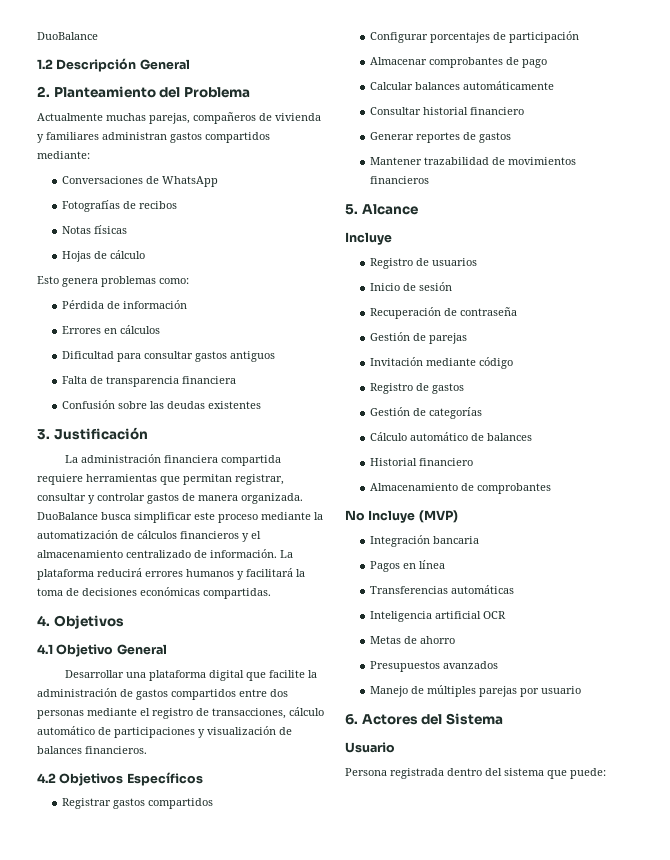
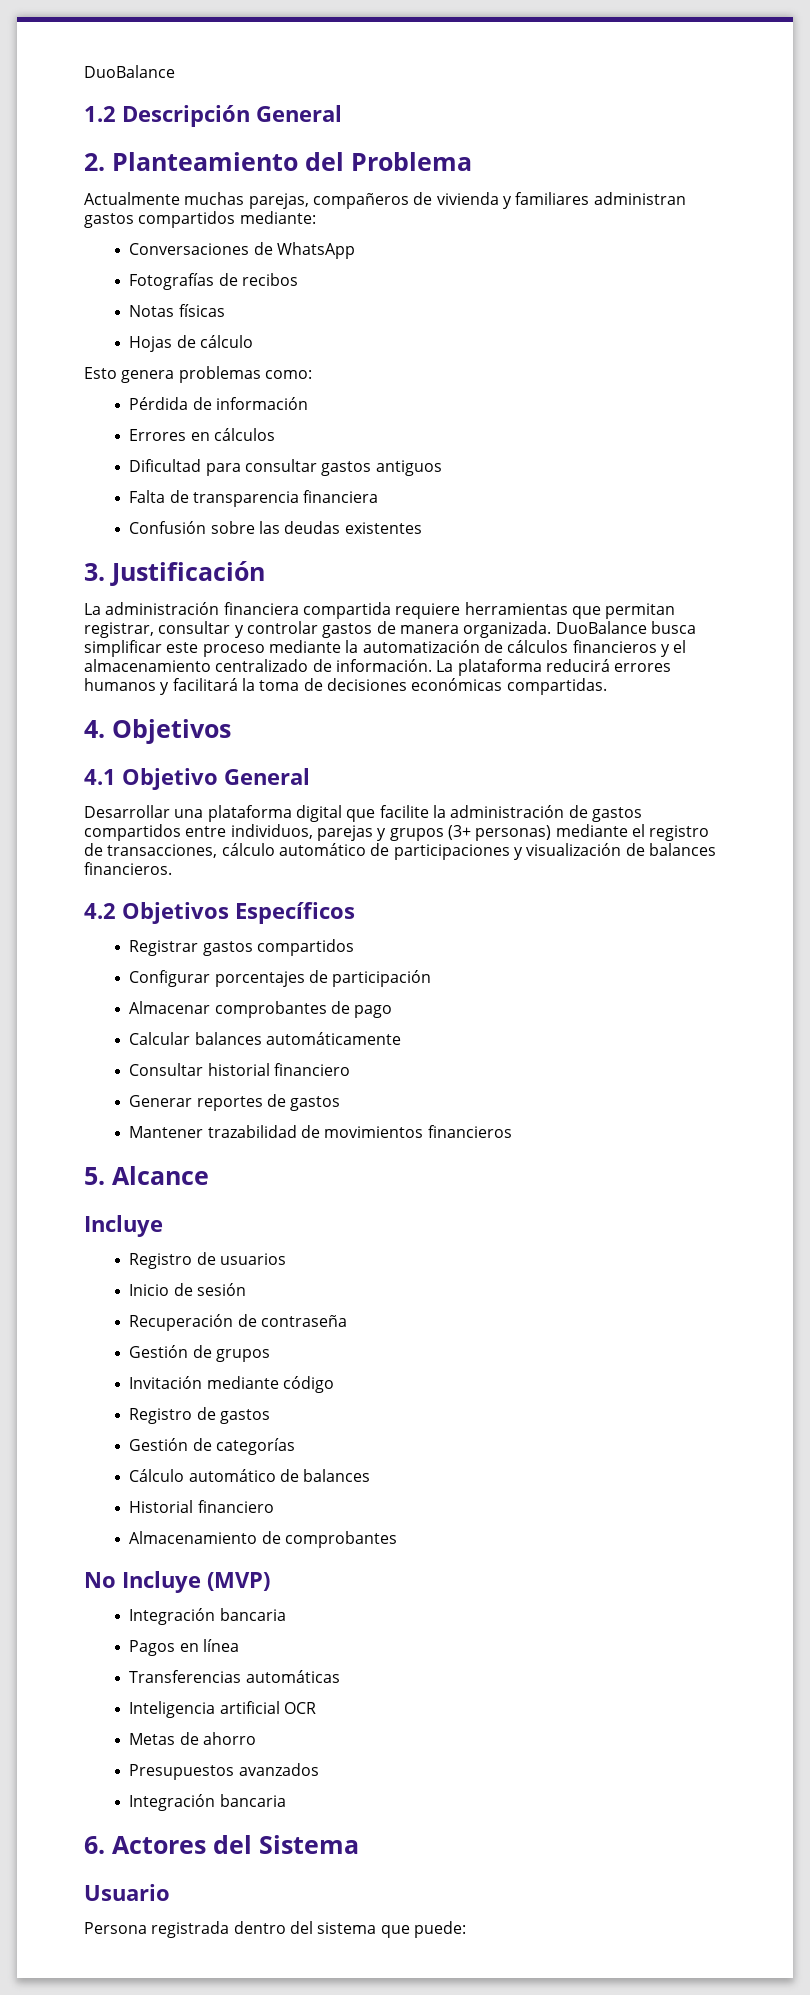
- Desarrollar una plataforma digital que facilite la administración de gastos compartidos entre dos personas mediante el registro de transacciones, cálculo automático de participaciones y visualización de balances financieros.
+ Desarrollar una plataforma digital que facilite la administración de gastos compartidos entre individuos, parejas y grupos (3+ personas) mediante el registro de transacciones, cálculo automático de participaciones y visualización de balances financieros.
- Gestión de parejas
+ Gestión de grupos
  Presupuestos avanzados
- Manejo de múltiples parejas por usuario
+ Integración bancaria

